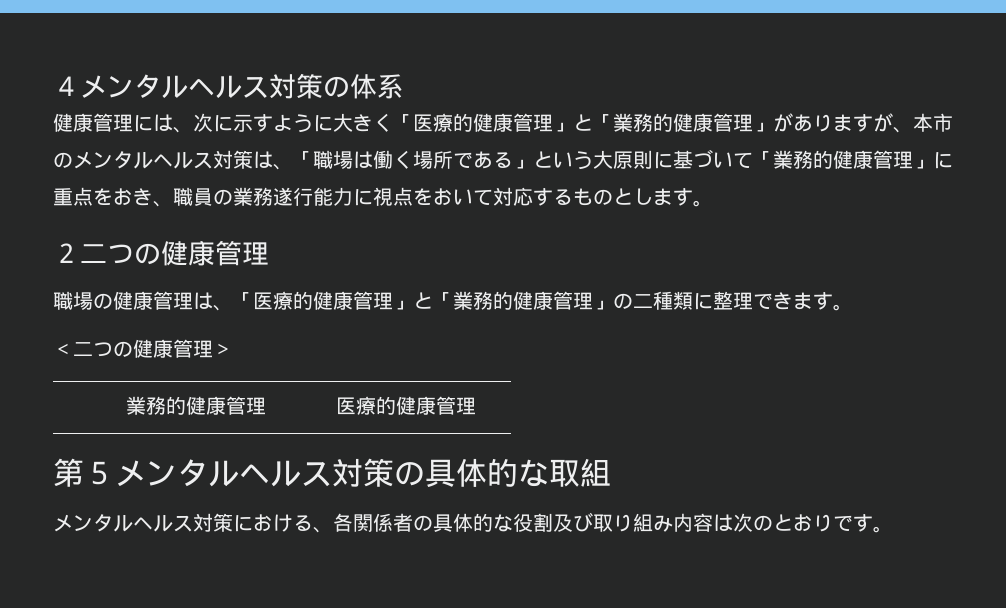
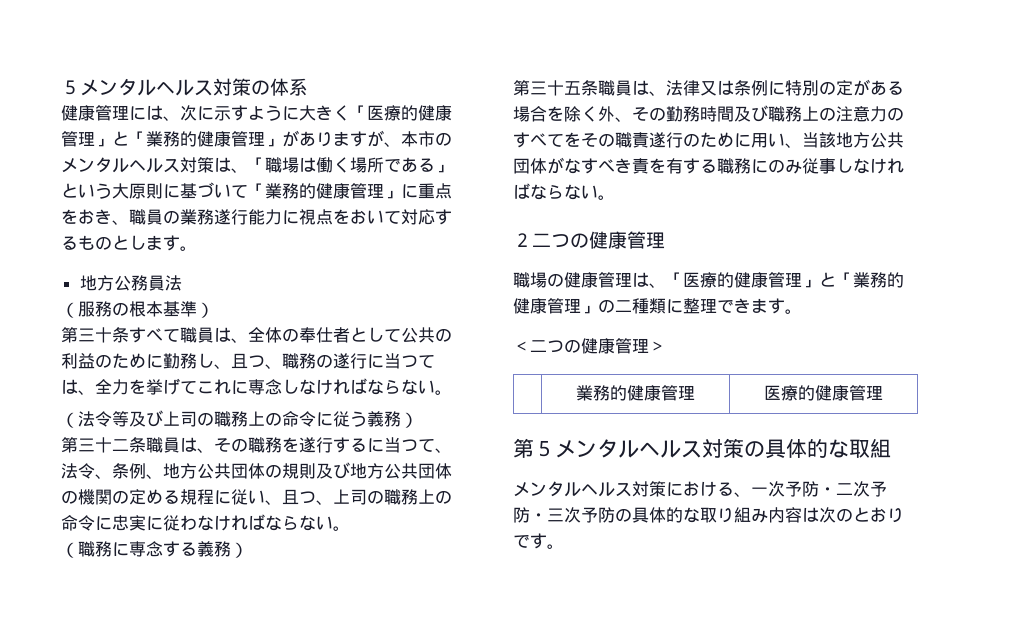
- ４メンタルヘルス対策の体系
+ ５メンタルヘルス対策の体系
+ 地方公務員法
+ （服務の根本基準）
+ 第三十条すべて職員は、全体の奉仕者として公共の利益のために勤務し、且つ、職務の遂行に当つては、全力を挙げてこれに専念しなければならない。
+ （法令等及び上司の職務上の命令に従う義務）
+ 第三十二条職員は、その職務を遂行するに当つて、法令、条例、地方公共団体の規則及び地方公共団体の機関の定める規程に従い、且つ、上司の職務上の命令に忠実に従わなければならない。
+ （職務に専念する義務）
+ 第三十五条職員は、法律又は条例に特別の定がある場合を除く外、その勤務時間及び職務上の注意力のすべてをその職責遂行のために用い、当該地方公共団体がなすべき責を有する職務にのみ従事しなければならない。
- メンタルヘルス対策における、各関係者の具体的な役割及び取り組み内容は次のとおりです。
+ メンタルヘルス対策における、一次予防・二次予防・三次予防の具体的な取り組み内容は次のとおりです。

